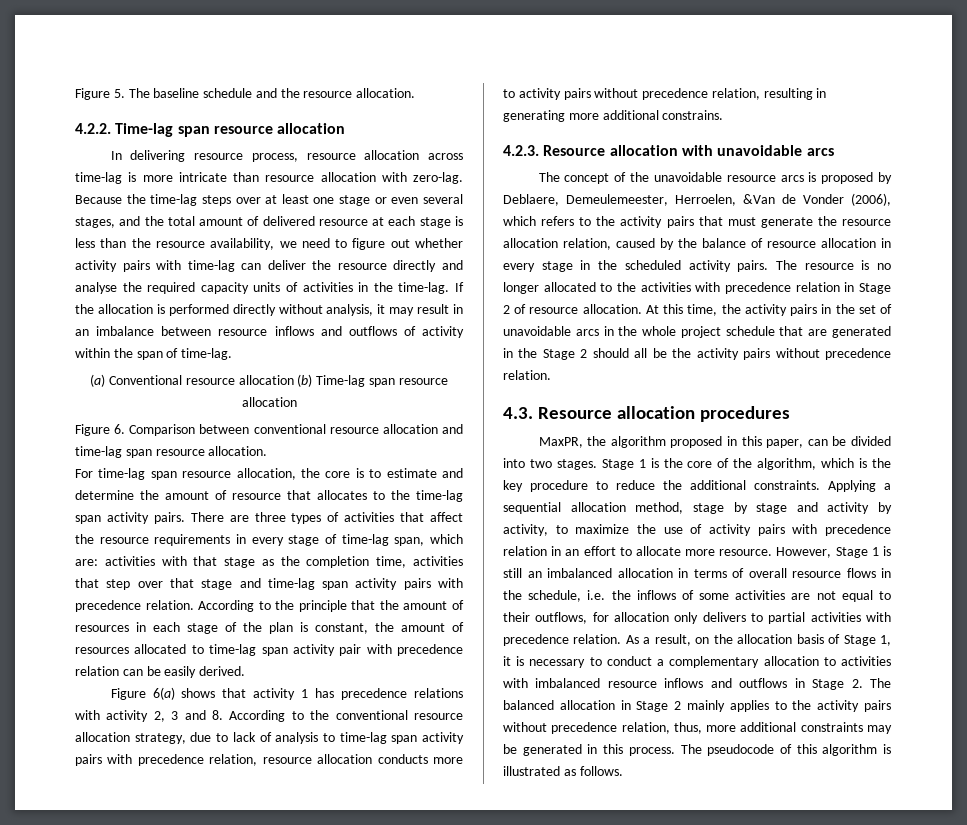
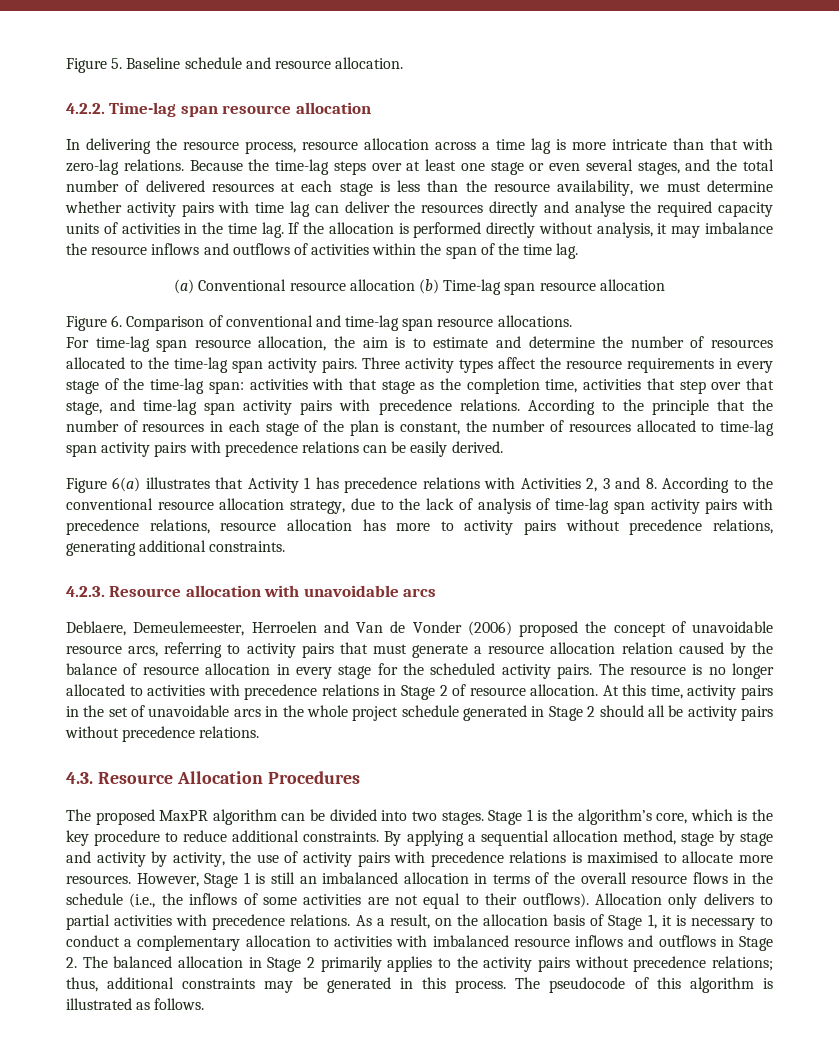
- Figure 5. The baseline schedule and the resource allocation.
+ Figure 5. Baseline schedule and resource allocation.
- In delivering resource process, resource allocation across time-lag is more intricate than resource allocation with zero-lag.
+ In delivering the resource process, resource allocation across a time lag is more intricate than that with zero-lag relations.
- Because the time-lag steps over at least one stage or even several stages, and the total amount of delivered resource at each stage is less than the resource availability, we need to figure out whether activity pairs with time-lag can deliver the resource directly and analyse the required capacity units of activities in the time-lag.
+ Because the time-lag steps over at least one stage or even several stages, and the total number of delivered resources at each stage is less than the resource availability, we must determine whether activity pairs with time lag can deliver the resources directly and analyse the required capacity units of activities in the time lag.
- If the allocation is performed directly without analysis, it may result in an imbalance between resource inflows and outflows of activity within the span of time-lag.
+ If the allocation is performed directly without analysis, it may imbalance the resource inflows and outflows of activities within the span of the time lag.
- Figure 6. Comparison between conventional resource allocation and time-lag span resource allocation.
+ Figure 6. Comparison of conventional and time-lag span resource allocations.
- For time-lag span resource allocation, the core is to estimate and determine the amount of resource that allocates to the time-lag span activity pairs.
+ For time-lag span resource allocation, the aim is to estimate and determine the number of resources allocated to the time-lag span activity pairs.
- There are three types of activities that affect the resource requirements in every stage of time-lag span, which are: activities with that stage as the completion time, activities that step over that stage and time-lag span activity pairs with precedence relation.
+ Three activity types affect the resource requirements in every stage of the time-lag span: activities with that stage as the completion time, activities that step over that stage, and time-lag span activity pairs with precedence relations.
- According to the principle that the amount of resources in each stage of the plan is constant, the amount of resources allocated to time-lag span activity pair with precedence relation can be easily derived.
+ According to the principle that the number of resources in each stage of the plan is constant, the number of resources allocated to time-lag span activity pairs with precedence relations can be easily derived.
- Figure 6(a) shows that activity 1 has precedence relations with activity 2, 3 and 8. According to the conventional resource allocation strategy, due to lack of analysis to time-lag span activity pairs with precedence relation, resource allocation conducts more to activity pairs without precedence relation, resulting in generating more additional constrains.
+ Figure 6(a) illustrates that Activity 1 has precedence relations with Activities 2, 3 and 8. According to the conventional resource allocation strategy, due to the lack of analysis of time-lag span activity pairs with precedence relations, resource allocation has more to activity pairs without precedence relations, generating additional constraints.
- The concept of the unavoidable resource arcs is proposed by Deblaere, Demeulemeester, Herroelen, &Van de Vonder (2006), which refers to the activity pairs that must generate the resource allocation relation, caused by the balance of resource allocation in every stage in the scheduled activity pairs.
+ Deblaere, Demeulemeester, Herroelen and Van de Vonder (2006) proposed the concept of unavoidable resource arcs, referring to activity pairs that must generate a resource allocation relation caused by the balance of resource allocation in every stage for the scheduled activity pairs.
- The resource is no longer allocated to the activities with precedence relation in Stage 2 of resource allocation.
+ The resource is no longer allocated to activities with precedence relations in Stage 2 of resource allocation.
- At this time, the activity pairs in the set of unavoidable arcs in the whole project schedule that are generated in the Stage 2 should all be the activity pairs without precedence relation.
+ At this time, activity pairs in the set of unavoidable arcs in the whole project schedule generated in Stage 2 should all be activity pairs without precedence relations.
- 4.3. Resource allocation procedures
- MaxPR, the algorithm proposed in this paper, can be divided into two stages.
+ 4.3. Resource Allocation Procedures
+ The proposed MaxPR algorithm can be divided into two stages.
- Stage 1 is the core of the algorithm, which is the key procedure to reduce the additional constraints. Applying a sequential allocation method, stage by stage and activity by activity, to maximize the use of activity pairs with precedence relation in an effort to allocate more resource.
+ Stage 1 is the algorithm’s core, which is the key procedure to reduce additional constraints. By applying a sequential allocation method, stage by stage and activity by activity, the use of activity pairs with precedence relations is maximised to allocate more resources.
- However, Stage 1 is still an imbalanced allocation in terms of overall resource flows in the schedule, i.e. the inflows of some activities are not equal to their outflows, for allocation only delivers to partial activities with precedence relation.
+ However, Stage 1 is still an imbalanced allocation in terms of the overall resource flows in the schedule (i.e., the inflows of some activities are not equal to their outflows). Allocation only delivers to partial activities with precedence relations.
- As a result, on the allocation basis of Stage 1, it is necessary to conduct a complementary allocation to activities with imbalanced resource inflows and outflows in Stage 2. The balanced allocation in Stage 2 mainly applies to the activity pairs without precedence relation, thus, more additional constraints may be generated in this process.
+ As a result, on the allocation basis of Stage 1, it is necessary to conduct a complementary allocation to activities with imbalanced resource inflows and outflows in Stage 2. The balanced allocation in Stage 2 primarily applies to the activity pairs without precedence relations; thus, additional constraints may be generated in this process.

